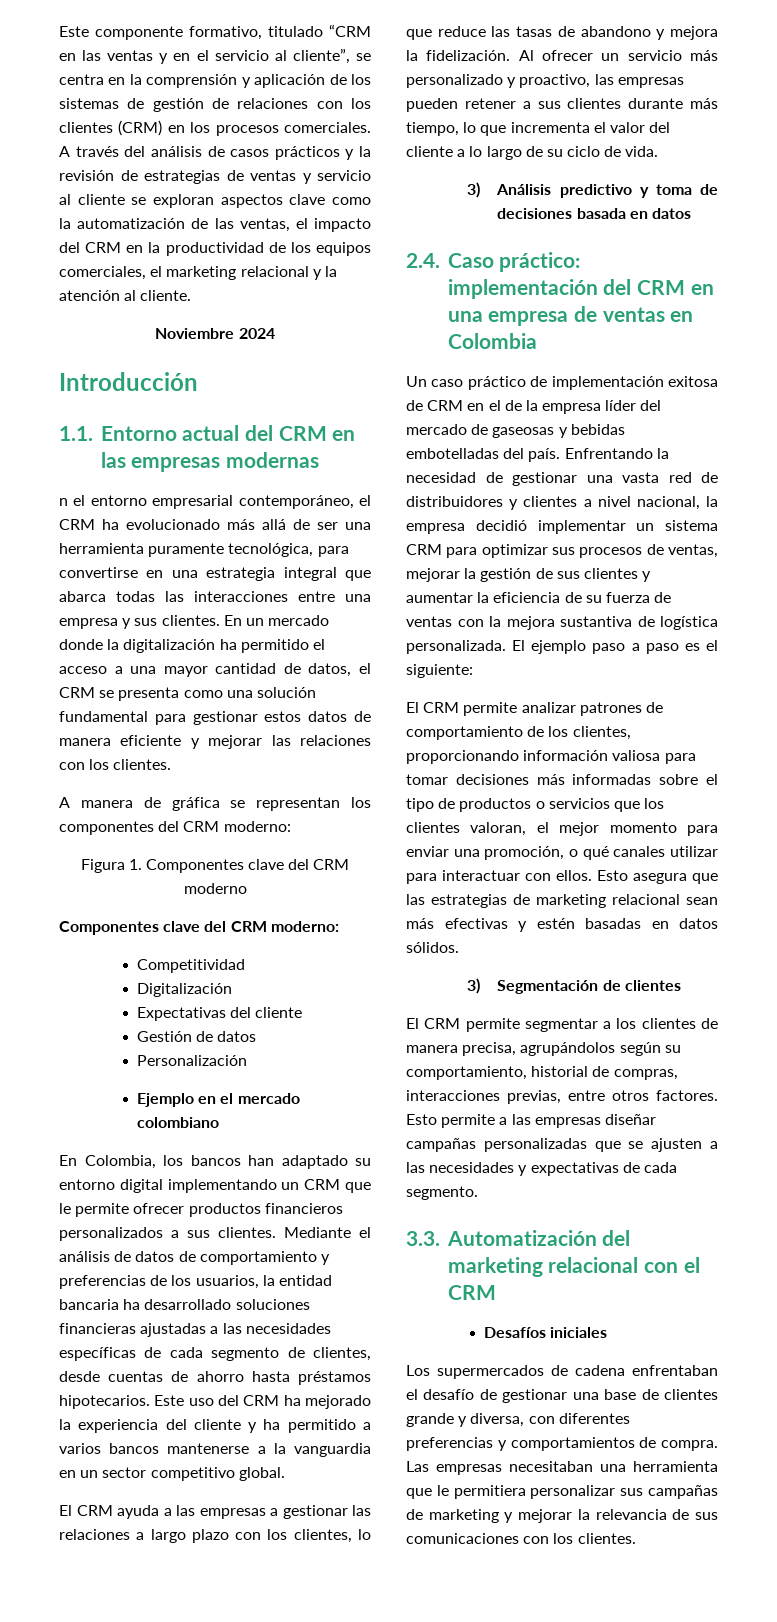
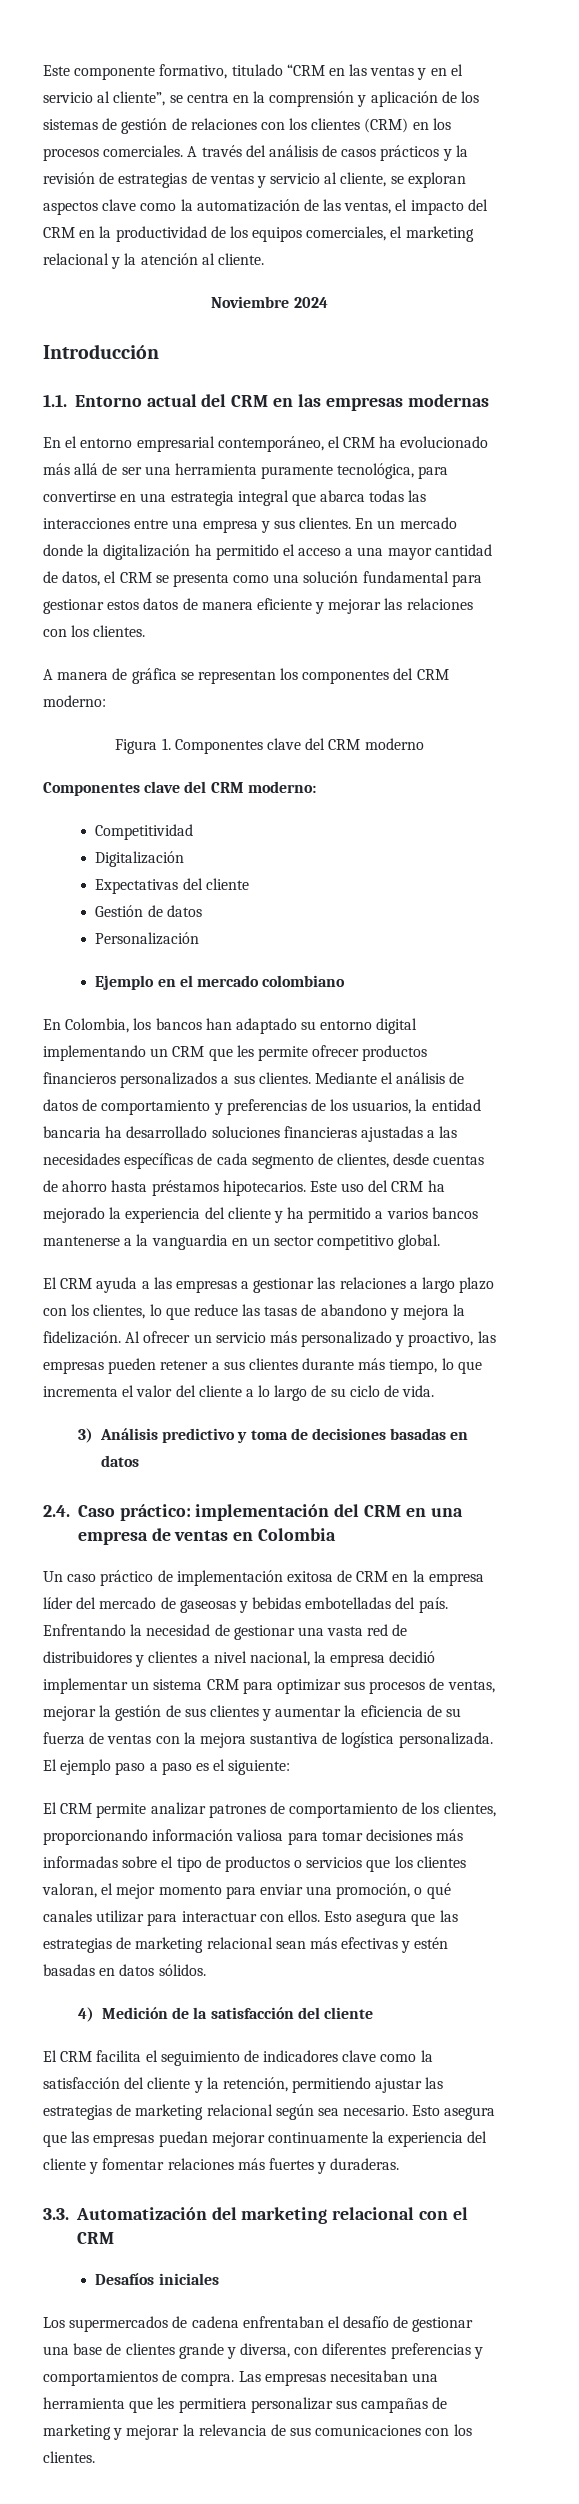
- A través del análisis de casos prácticos y la revisión de estrategias de ventas y servicio al cliente se exploran aspectos clave como la automatización de las ventas, el impacto del CRM en la productividad de los equipos comerciales, el marketing relacional y la atención al cliente.
+ A través del análisis de casos prácticos y la revisión de estrategias de ventas y servicio al cliente, se exploran aspectos clave como la automatización de las ventas, el impacto del CRM en la productividad de los equipos comerciales, el marketing relacional y la atención al cliente.
- n el entorno empresarial contemporáneo, el CRM ha evolucionado más allá de ser una herramienta puramente tecnológica, para convertirse en una estrategia integral que abarca todas las interacciones entre una empresa y sus clientes.
+ En el entorno empresarial contemporáneo, el CRM ha evolucionado más allá de ser una herramienta puramente tecnológica, para convertirse en una estrategia integral que abarca todas las interacciones entre una empresa y sus clientes.
- En Colombia, los bancos han adaptado su entorno digital implementando un CRM que le permite ofrecer productos financieros personalizados a sus clientes.
+ En Colombia, los bancos han adaptado su entorno digital implementando un CRM que les permite ofrecer productos financieros personalizados a sus clientes.
- 3) Análisis predictivo y toma de decisiones basada en datos
+ 3) Análisis predictivo y toma de decisiones basadas en datos
- Un caso práctico de implementación exitosa de CRM en el de la empresa líder del mercado de gaseosas y bebidas embotelladas del país.
+ Un caso práctico de implementación exitosa de CRM en la empresa líder del mercado de gaseosas y bebidas embotelladas del país.
- 3) Segmentación de clientes
- El CRM permite segmentar a los clientes de manera precisa, agrupándolos según su comportamiento, historial de compras, interacciones previas, entre otros factores. Esto permite a las empresas diseñar campañas personalizadas que se ajusten a las necesidades y expectativas de cada segmento.
+ 4) Medición de la satisfacción del cliente
+ El CRM facilita el seguimiento de indicadores clave como la satisfacción del cliente y la retención, permitiendo ajustar las estrategias de marketing relacional según sea necesario. Esto asegura que las empresas puedan mejorar continuamente la experiencia del cliente y fomentar relaciones más fuertes y duraderas.
- Las empresas necesitaban una herramienta que le permitiera personalizar sus campañas de marketing y mejorar la relevancia de sus comunicaciones con los clientes.
+ Las empresas necesitaban una herramienta que les permitiera personalizar sus campañas de marketing y mejorar la relevancia de sus comunicaciones con los clientes.

